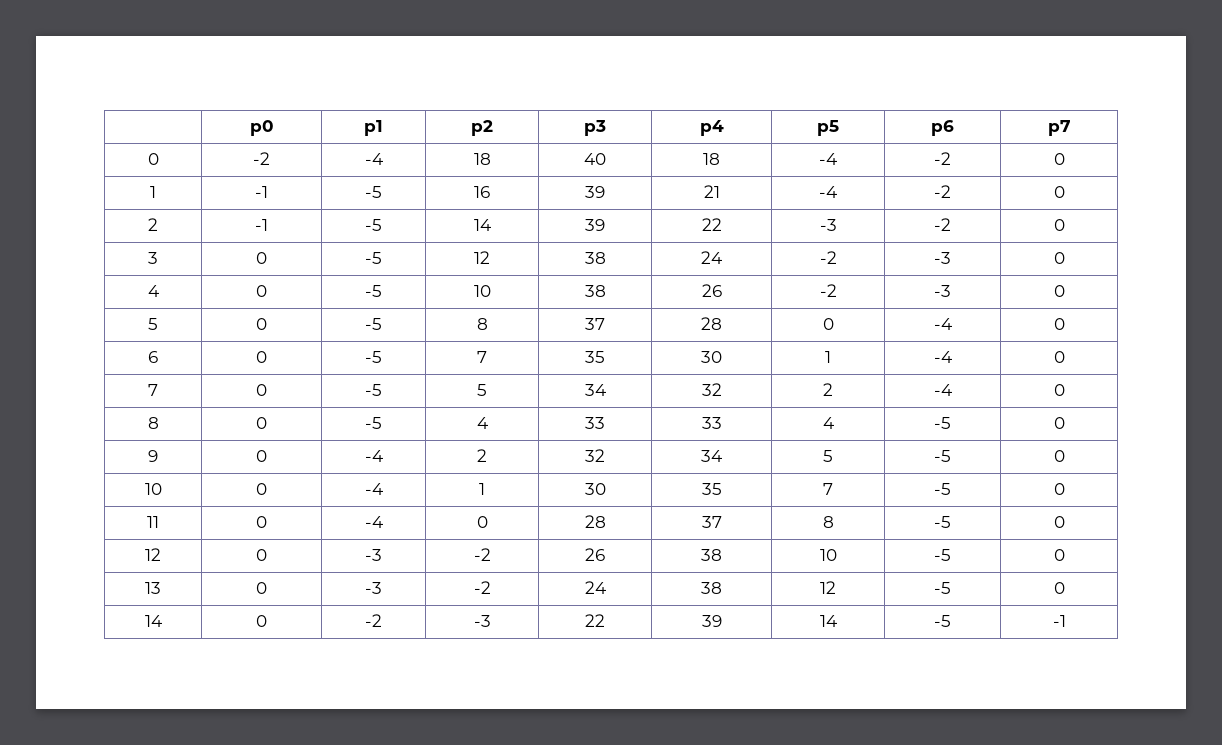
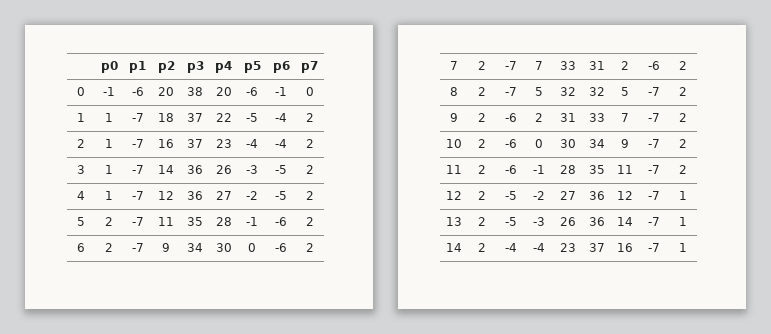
- 0 | -2 | -4 | 18 | 40 | 18 | -4 | -2 | 0
- 1 | -1 | -5 | 16 | 39 | 21 | -4 | -2 | 0
- 2 | -1 | -5 | 14 | 39 | 22 | -3 | -2 | 0
- 3 | 0 | -5 | 12 | 38 | 24 | -2 | -3 | 0
- 4 | 0 | -5 | 10 | 38 | 26 | -2 | -3 | 0
- 5 | 0 | -5 | 8 | 37 | 28 | 0 | -4 | 0
- 6 | 0 | -5 | 7 | 35 | 30 | 1 | -4 | 0
- 7 | 0 | -5 | 5 | 34 | 32 | 2 | -4 | 0
- 8 | 0 | -5 | 4 | 33 | 33 | 4 | -5 | 0
- 9 | 0 | -4 | 2 | 32 | 34 | 5 | -5 | 0
- 10 | 0 | -4 | 1 | 30 | 35 | 7 | -5 | 0
- 11 | 0 | -4 | 0 | 28 | 37 | 8 | -5 | 0
- 12 | 0 | -3 | -2 | 26 | 38 | 10 | -5 | 0
- 13 | 0 | -3 | -2 | 24 | 38 | 12 | -5 | 0
- 14 | 0 | -2 | -3 | 22 | 39 | 14 | -5 | -1
+ 0 | -1 | -6 | 20 | 38 | 20 | -6 | -1 | 0
+ 1 | 1 | -7 | 18 | 37 | 22 | -5 | -4 | 2
+ 2 | 1 | -7 | 16 | 37 | 23 | -4 | -4 | 2
+ 3 | 1 | -7 | 14 | 36 | 26 | -3 | -5 | 2
+ 4 | 1 | -7 | 12 | 36 | 27 | -2 | -5 | 2
+ 5 | 2 | -7 | 11 | 35 | 28 | -1 | -6 | 2
+ 6 | 2 | -7 | 9 | 34 | 30 | 0 | -6 | 2
+ 7 | 2 | -7 | 7 | 33 | 31 | 2 | -6 | 2
+ 8 | 2 | -7 | 5 | 32 | 32 | 5 | -7 | 2
+ 9 | 2 | -6 | 2 | 31 | 33 | 7 | -7 | 2
+ 10 | 2 | -6 | 0 | 30 | 34 | 9 | -7 | 2
+ 11 | 2 | -6 | -1 | 28 | 35 | 11 | -7 | 2
+ 12 | 2 | -5 | -2 | 27 | 36 | 12 | -7 | 1
+ 13 | 2 | -5 | -3 | 26 | 36 | 14 | -7 | 1
+ 14 | 2 | -4 | -4 | 23 | 37 | 16 | -7 | 1

